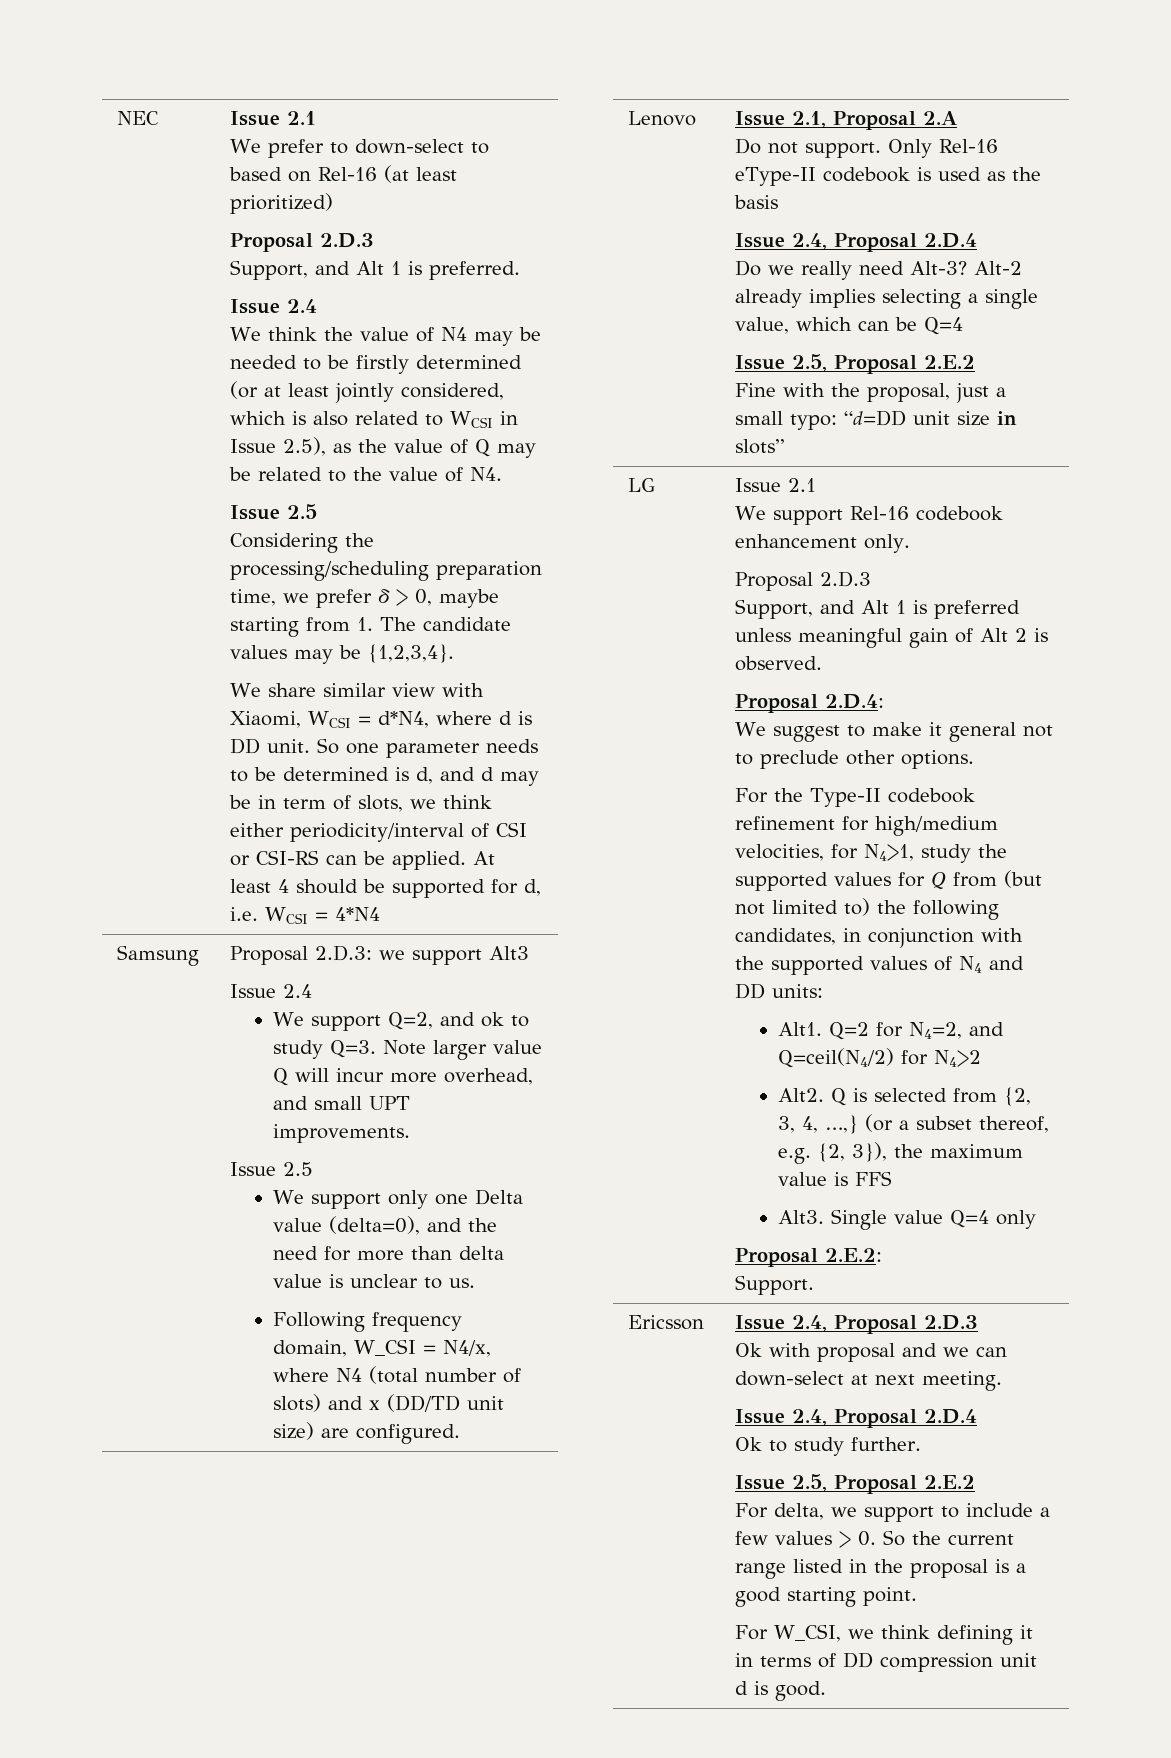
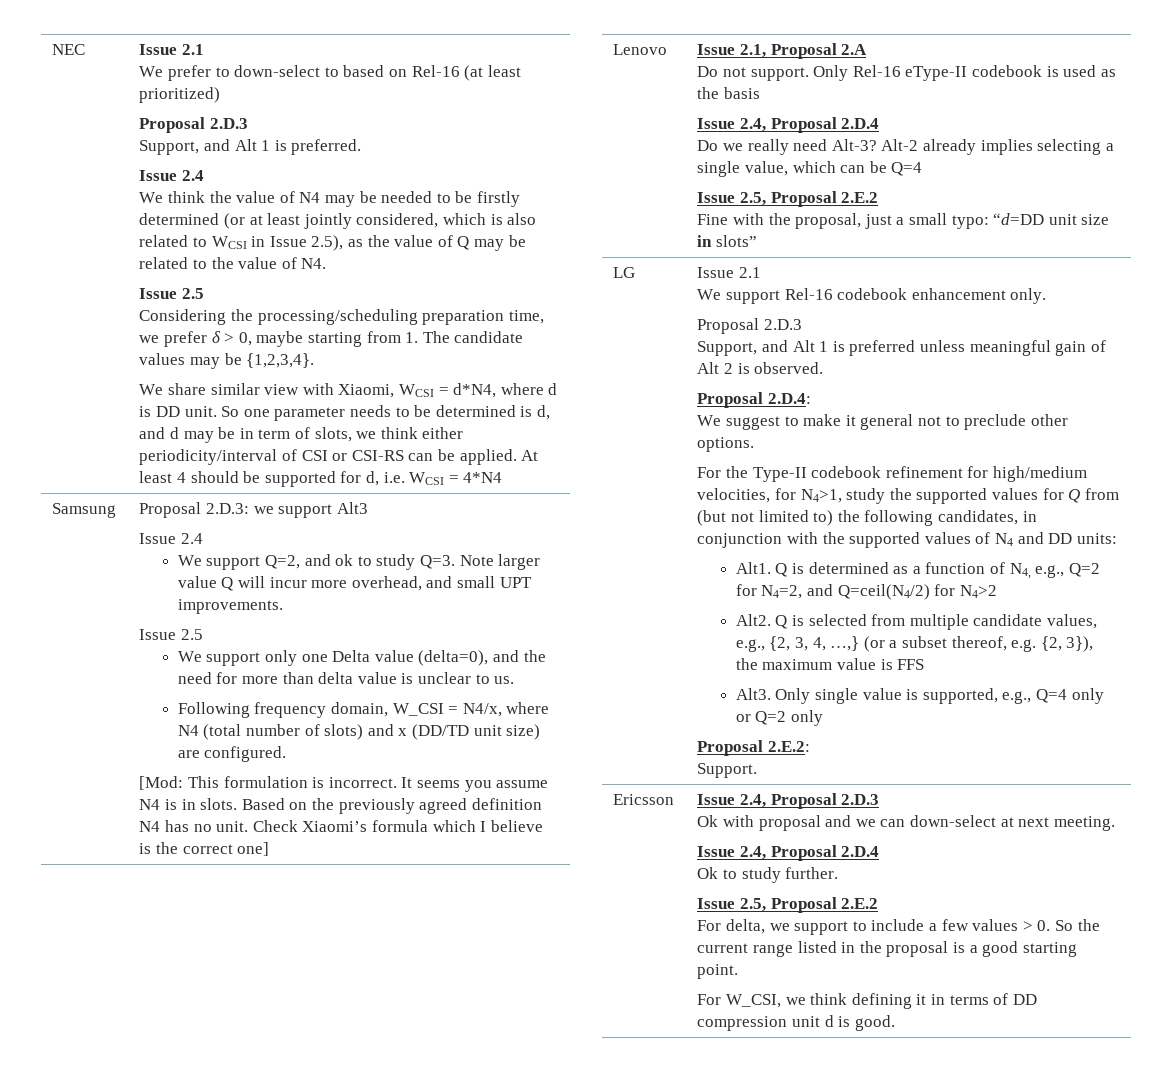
+ [Mod: This formulation is incorrect. It seems you assume N4 is in slots. Based on the previously agreed definition N4 has no unit. Check Xiaomi’s formula which I believe is the correct one]
- Q=2 for N4=2, and Q=ceil(N4/2) for N4>2
+ Q is determined as a function of N4, e.g., Q=2 for N4=2, and Q=ceil(N4/2) for N4>2
- Q is selected from {2, 3, 4, …,} (or a subset thereof, e.g. {2, 3}), the maximum value is FFS
+ Q is selected from multiple candidate values, e.g., {2, 3, 4, …,} (or a subset thereof, e.g. {2, 3}), the maximum value is FFS
- Single value Q=4 only
+ Only single value is supported, e.g., Q=4 only or Q=2 only

